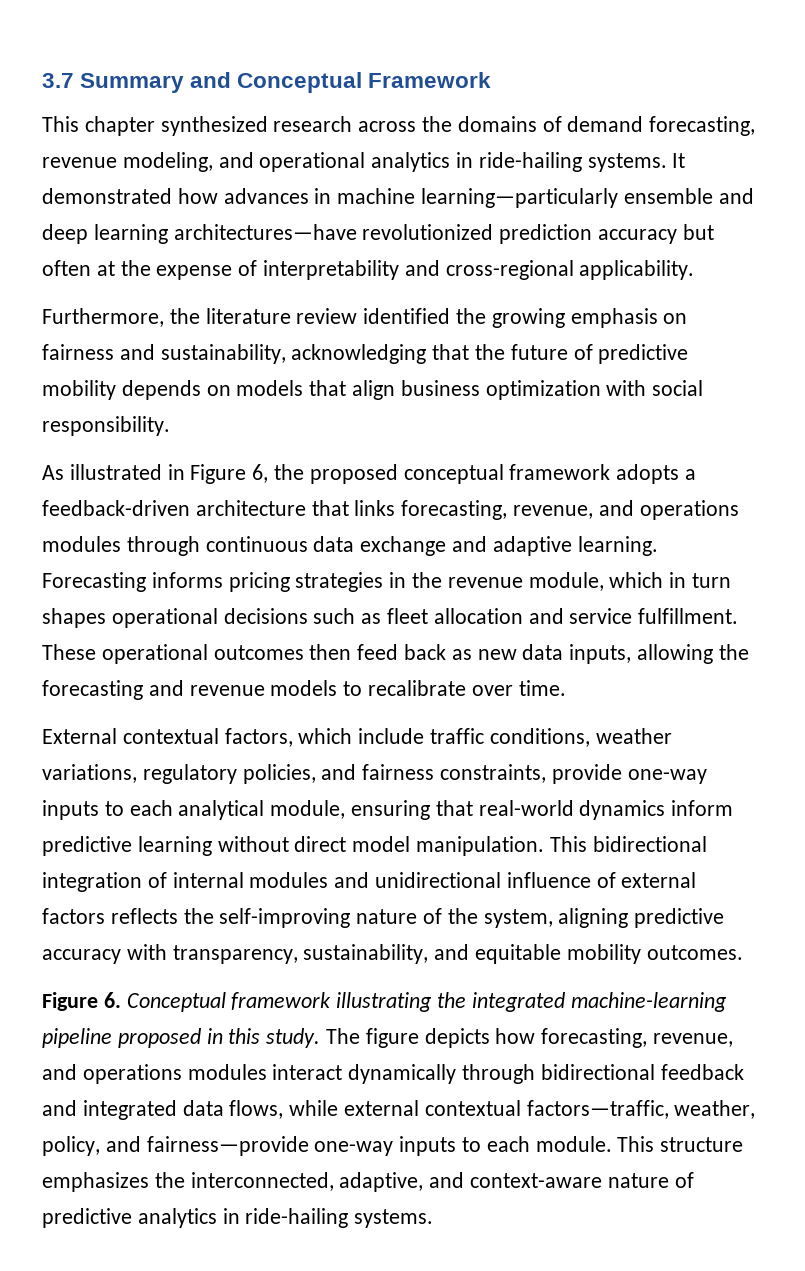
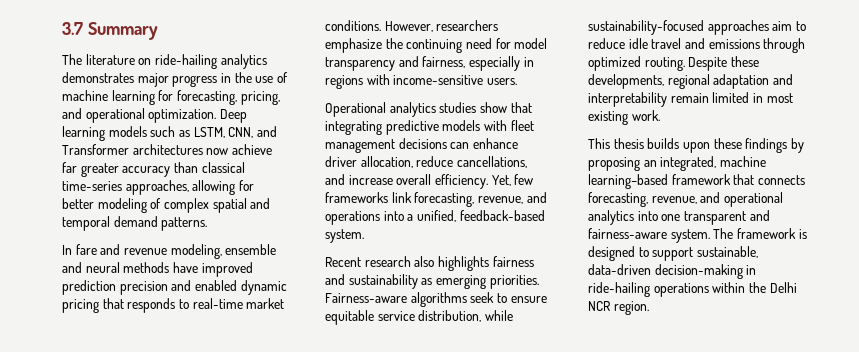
- 3.7 Summary and Conceptual Framework
- This chapter synthesized research across the domains of demand forecasting, revenue modeling, and operational analytics in ride-hailing systems. It demonstrated how advances in machine learning—particularly ensemble and deep learning architectures—have revolutionized prediction accuracy but often at the expense of interpretability and cross-regional applicability.
- Furthermore, the literature review identified the growing emphasis on fairness and sustainability, acknowledging that the future of predictive mobility depends on models that align business optimization with social responsibility.
- As illustrated in Figure 6, the proposed conceptual framework adopts a feedback-driven architecture that links forecasting, revenue, and operations modules through continuous data exchange and adaptive learning. Forecasting informs pricing strategies in the revenue module, which in turn shapes operational decisions such as fleet allocation and service fulfillment. These operational outcomes then feed back as new data inputs, allowing the forecasting and revenue models to recalibrate over time.
- External contextual factors, which include traffic conditions, weather variations, regulatory policies, and fairness constraints, provide one-way inputs to each analytical module, ensuring that real-world dynamics inform predictive learning without direct model manipulation. This bidirectional integration of internal modules and unidirectional influence of external factors reflects the self-improving nature of the system, aligning predictive accuracy with transparency, sustainability, and equitable mobility outcomes.
- Figure 6. Conceptual framework illustrating the integrated machine-learning pipeline proposed in this study. The figure depicts how forecasting, revenue, and operations modules interact dynamically through bidirectional feedback and integrated data flows, while external contextual factors—traffic, weather, policy, and fairness—provide one-way inputs to each module. This structure emphasizes the interconnected, adaptive, and context-aware nature of predictive analytics in ride-hailing systems.
+ 3.7 Summary
+ The literature on ride-hailing analytics demonstrates major progress in the use of machine learning for forecasting, pricing, and operational optimization. Deep learning models such as LSTM, CNN, and Transformer architectures now achieve far greater accuracy than classical time-series approaches, allowing for better modeling of complex spatial and temporal demand patterns.
+ In fare and revenue modeling, ensemble and neural methods have improved prediction precision and enabled dynamic pricing that responds to real-time market conditions. However, researchers emphasize the continuing need for model transparency and fairness, especially in regions with income-sensitive users.
+ Operational analytics studies show that integrating predictive models with fleet management decisions can enhance driver allocation, reduce cancellations, and increase overall efficiency. Yet, few frameworks link forecasting, revenue, and operations into a unified, feedback-based system.
+ Recent research also highlights fairness and sustainability as emerging priorities. Fairness-aware algorithms seek to ensure equitable service distribution, while sustainability-focused approaches aim to reduce idle travel and emissions through optimized routing. Despite these developments, regional adaptation and interpretability remain limited in most existing work.
+ This thesis builds upon these findings by proposing an integrated, machine learning–based framework that connects forecasting, revenue, and operational analytics into one transparent and fairness-aware system. The framework is designed to support sustainable, data-driven decision-making in ride-hailing operations within the Delhi NCR region.

